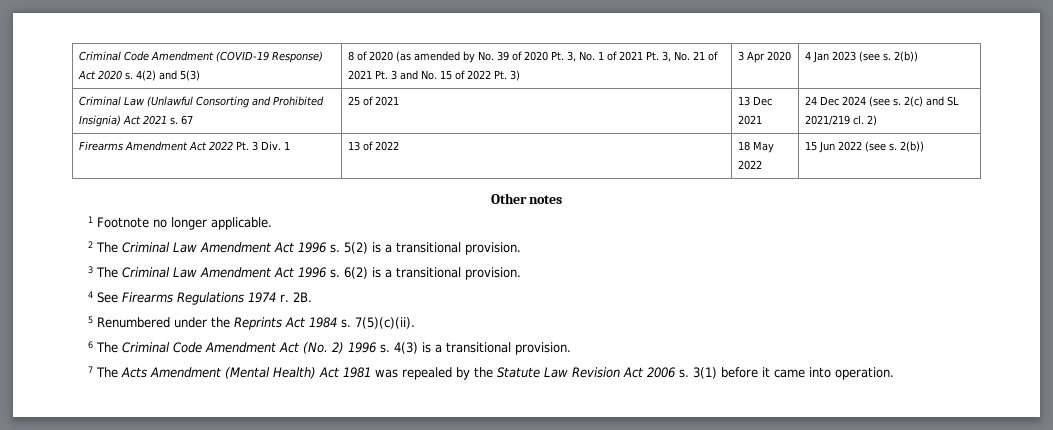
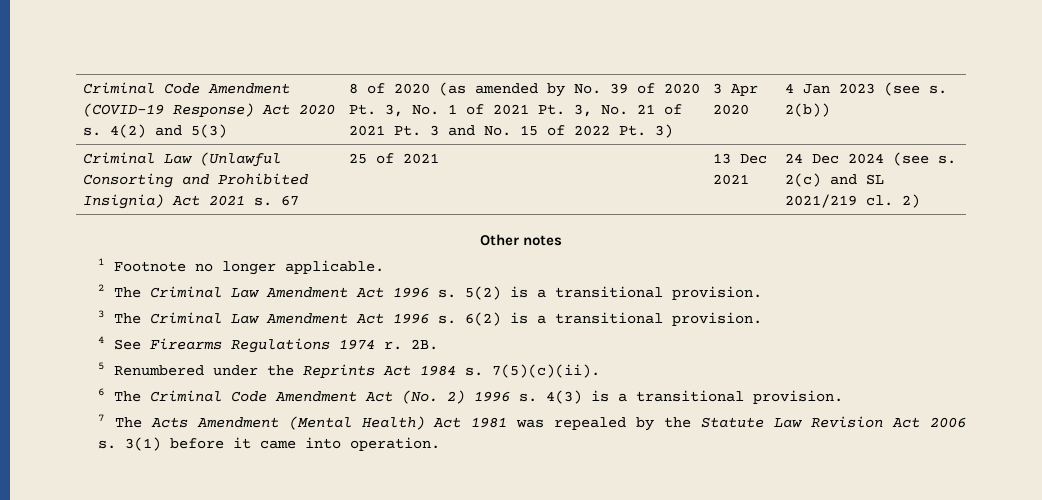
- Firearms Amendment Act 2022 Pt. 3 Div. 1 | 13 of 2022 | 18 May 2022 | 15 Jun 2022 (see s. 2(b))

